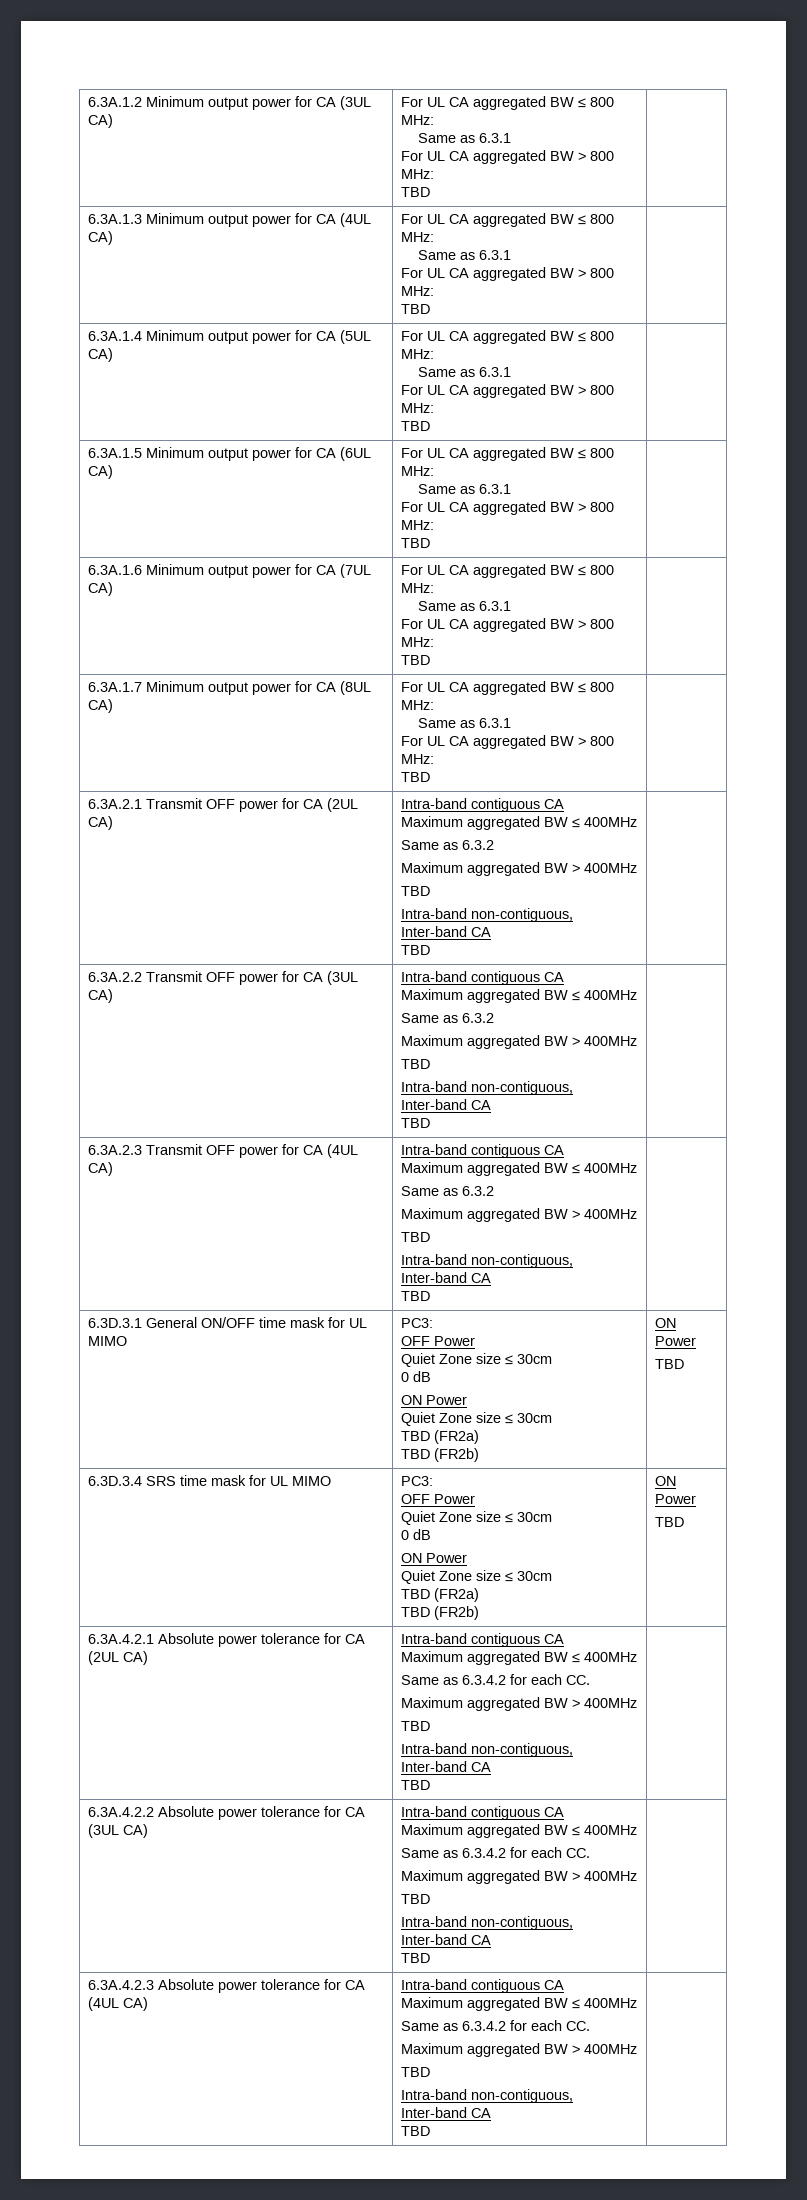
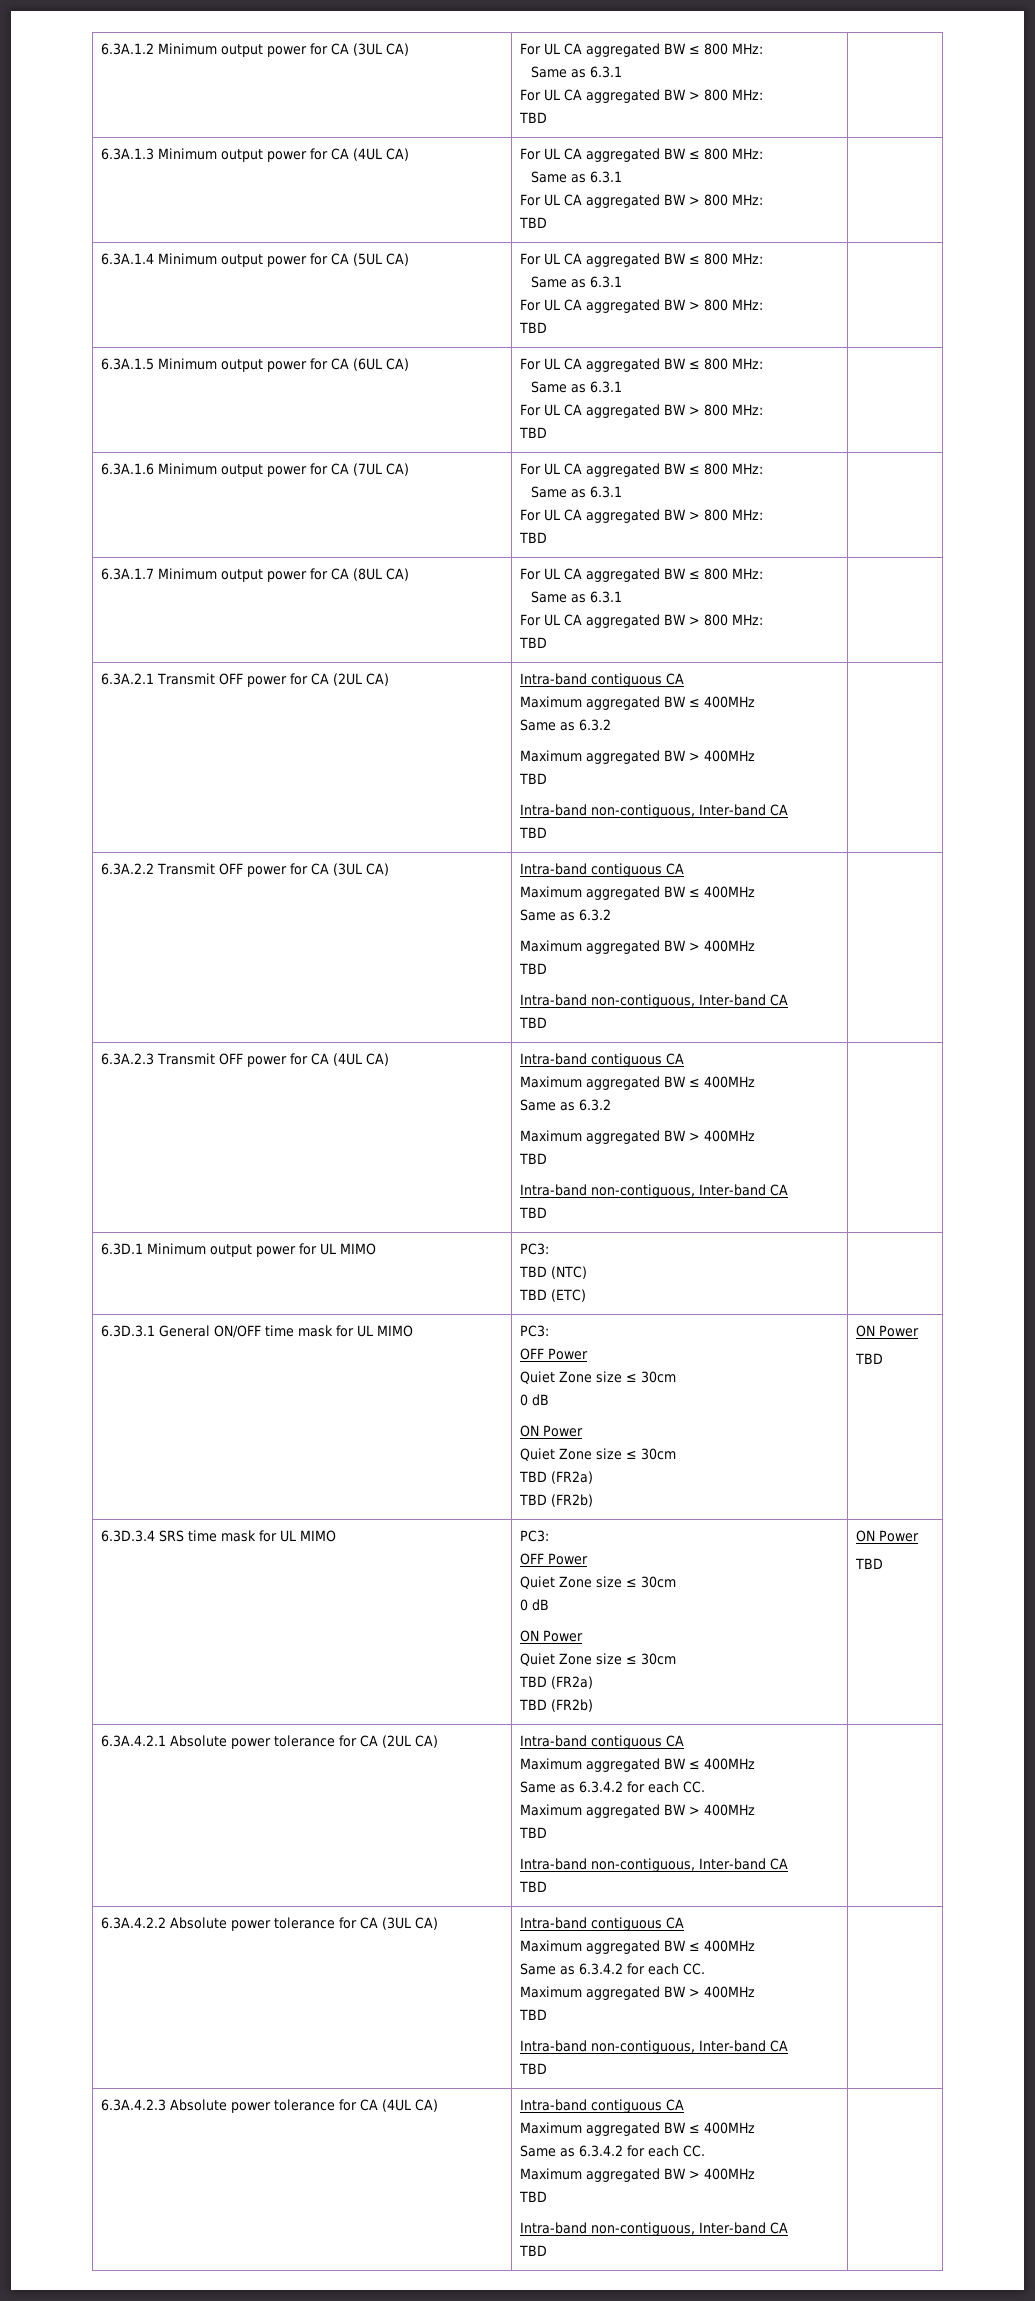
+ 6.3D.1 Minimum output power for UL MIMO | PC3:
+ TBD (NTC)
+ TBD (ETC) |

